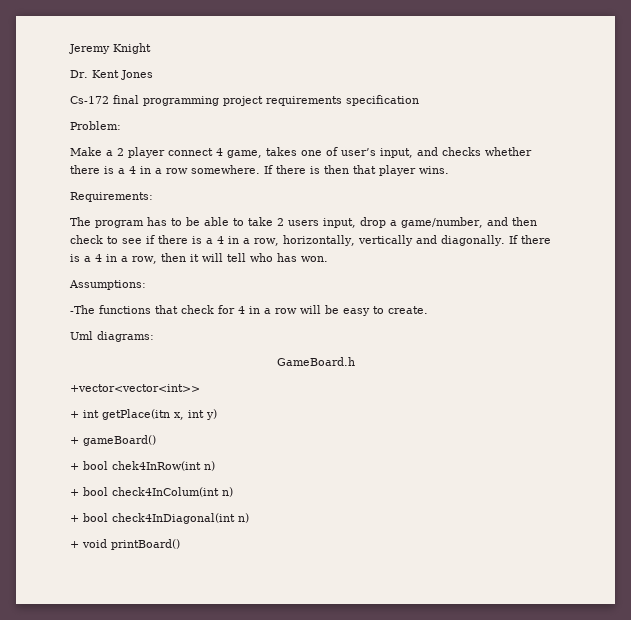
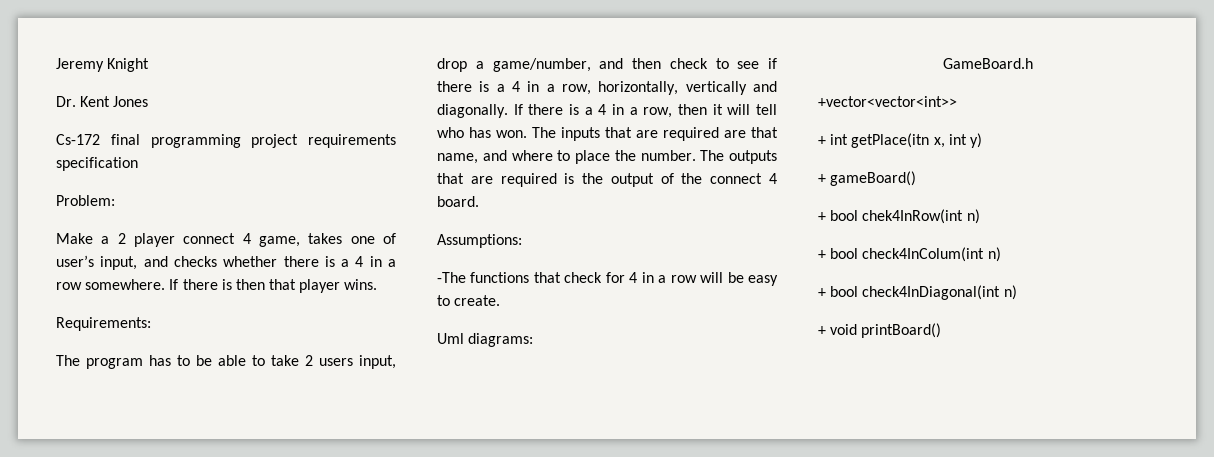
+ The inputs that are required are that name, and where to place the number. The outputs that are required is the output of the connect 4 board.

